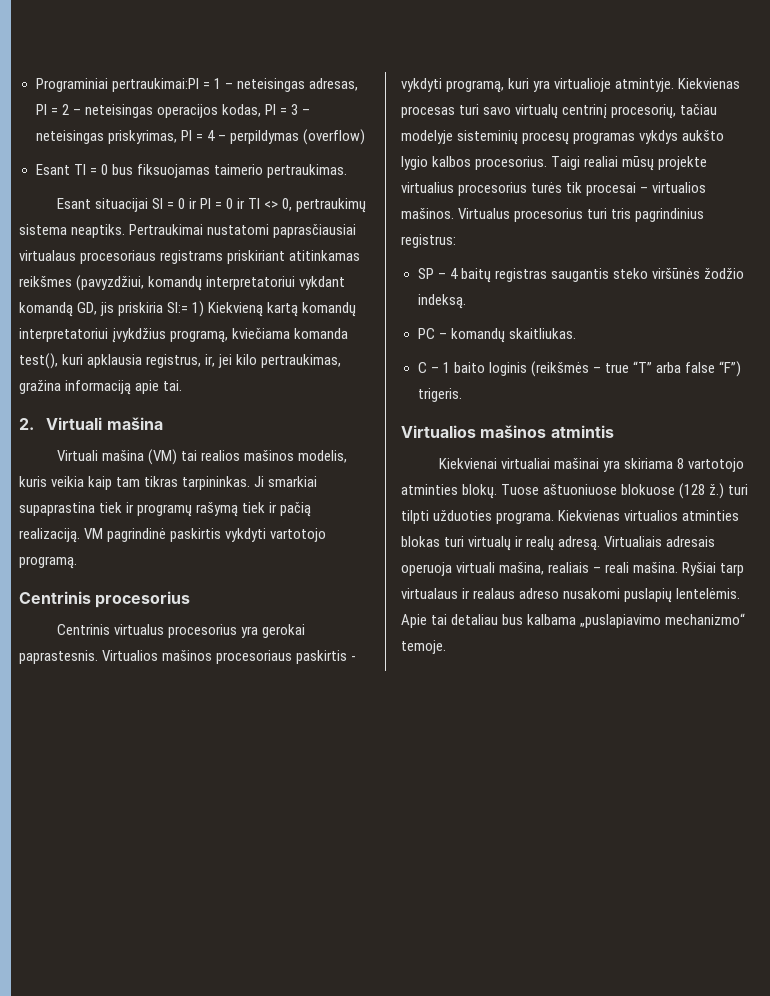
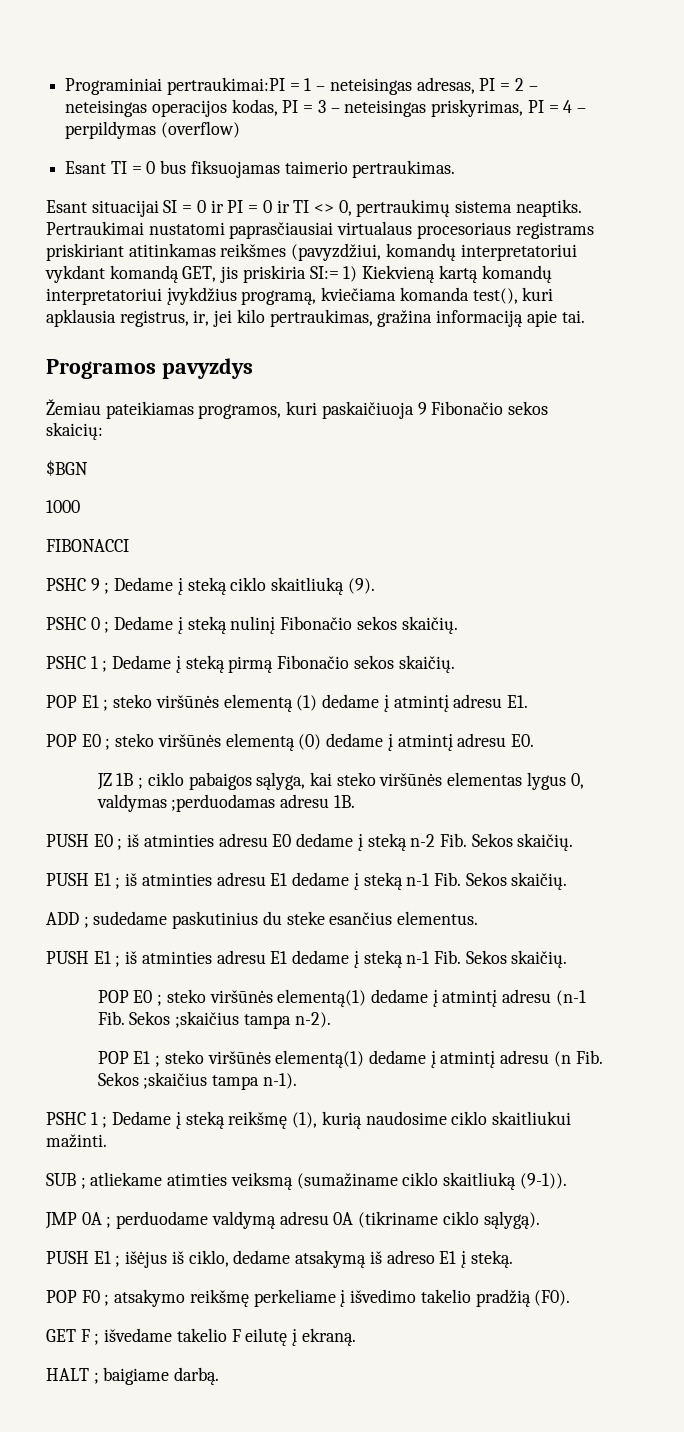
- Pertraukimai nustatomi paprasčiausiai virtualaus procesoriaus registrams priskiriant atitinkamas reikšmes (pavyzdžiui, komandų interpretatoriui vykdant komandą GD, jis priskiria SI:= 1) Kiekvieną kartą komandų interpretatoriui įvykdžius programą, kviečiama komanda test(), kuri apklausia registrus, ir, jei kilo pertraukimas, gražina informaciją apie tai.
+ Pertraukimai nustatomi paprasčiausiai virtualaus procesoriaus registrams priskiriant atitinkamas reikšmes (pavyzdžiui, komandų interpretatoriui vykdant komandą GET, jis priskiria SI:= 1) Kiekvieną kartą komandų interpretatoriui įvykdžius programą, kviečiama komanda test(), kuri apklausia registrus, ir, jei kilo pertraukimas, gražina informaciją apie tai.
- 2. Virtuali mašina
- Virtuali mašina (VM) tai realios mašinos modelis, kuris veikia kaip tam tikras tarpininkas. Ji smarkiai supaprastina tiek ir programų rašymą tiek ir pačią realizaciją. VM pagrindinė paskirtis vykdyti vartotojo programą.
- Centrinis procesorius
- Centrinis virtualus procesorius yra gerokai paprastesnis. Virtualios mašinos procesoriaus paskirtis - vykdyti programą, kuri yra virtualioje atmintyje. Kiekvienas procesas turi savo virtualų centrinį procesorių, tačiau modelyje sisteminių procesų programas vykdys aukšto lygio kalbos procesorius. Taigi realiai mūsų projekte virtualius procesorius turės tik procesai – virtualios mašinos. Virtualus procesorius turi tris pagrindinius registrus:
- SP – 4 baitų registras saugantis steko viršūnės žodžio indeksą.
- PC – komandų skaitliukas.
- C – 1 baito loginis (reikšmės – true “T” arba false “F”) trigeris.
- Virtualios mašinos atmintis
- Kiekvienai virtualiai mašinai yra skiriama 8 vartotojo atminties blokų. Tuose aštuoniuose blokuose (128 ž.) turi tilpti užduoties programa. Kiekvienas virtualios atminties blokas turi virtualų ir realų adresą. Virtualiais adresais operuoja virtuali mašina, realiais – reali mašina. Ryšiai tarp virtualaus ir realaus adreso nusakomi puslapių lentelėmis. Apie tai detaliau bus kalbama „puslapiavimo mechanizmo“ temoje.
+ Programos pavyzdys
+ Žemiau pateikiamas programos, kuri paskaičiuoja 9 Fibonačio sekos skaicių:
+ $BGN
+ 1000
+ FIBONACCI
+ PSHC 9 ; Dedame į steką ciklo skaitliuką (9).
+ PSHC 0 ; Dedame į steką nulinį Fibonačio sekos skaičių.
+ PSHC 1 ; Dedame į steką pirmą Fibonačio sekos skaičių.
+ POP E1 ; steko viršūnės elementą (1) dedame į atmintį adresu E1.
+ POP E0 ; steko viršūnės elementą (0) dedame į atmintį adresu E0.
+ JZ 1B ; ciklo pabaigos sąlyga, kai steko viršūnės elementas lygus 0, valdymas ;perduodamas adresu 1B.
+ PUSH E0 ; iš atminties adresu E0 dedame į steką n-2 Fib. Sekos skaičių.
+ PUSH E1 ; iš atminties adresu E1 dedame į steką n-1 Fib. Sekos skaičių.
+ ADD ; sudedame paskutinius du steke esančius elementus.
+ PUSH E1 ; iš atminties adresu E1 dedame į steką n-1 Fib. Sekos skaičių.
+ POP E0 ; steko viršūnės elementą(1) dedame į atmintį adresu (n-1 Fib. Sekos ;skaičius tampa n-2).
+ POP E1 ; steko viršūnės elementą(1) dedame į atmintį adresu (n Fib. Sekos ;skaičius tampa n-1).
+ PSHC 1 ; Dedame į steką reikšmę (1), kurią naudosime ciklo skaitliukui mažinti.
+ SUB ; atliekame atimties veiksmą (sumažiname ciklo skaitliuką (9-1)).
+ JMP 0A ; perduodame valdymą adresu 0A (tikriname ciklo sąlygą).
+ PUSH E1 ; išėjus iš ciklo, dedame atsakymą iš adreso E1 į steką.
+ POP F0 ; atsakymo reikšmę perkeliame į išvedimo takelio pradžią (F0).
+ GET F ; išvedame takelio F eilutę į ekraną.
+ HALT ; baigiame darbą.

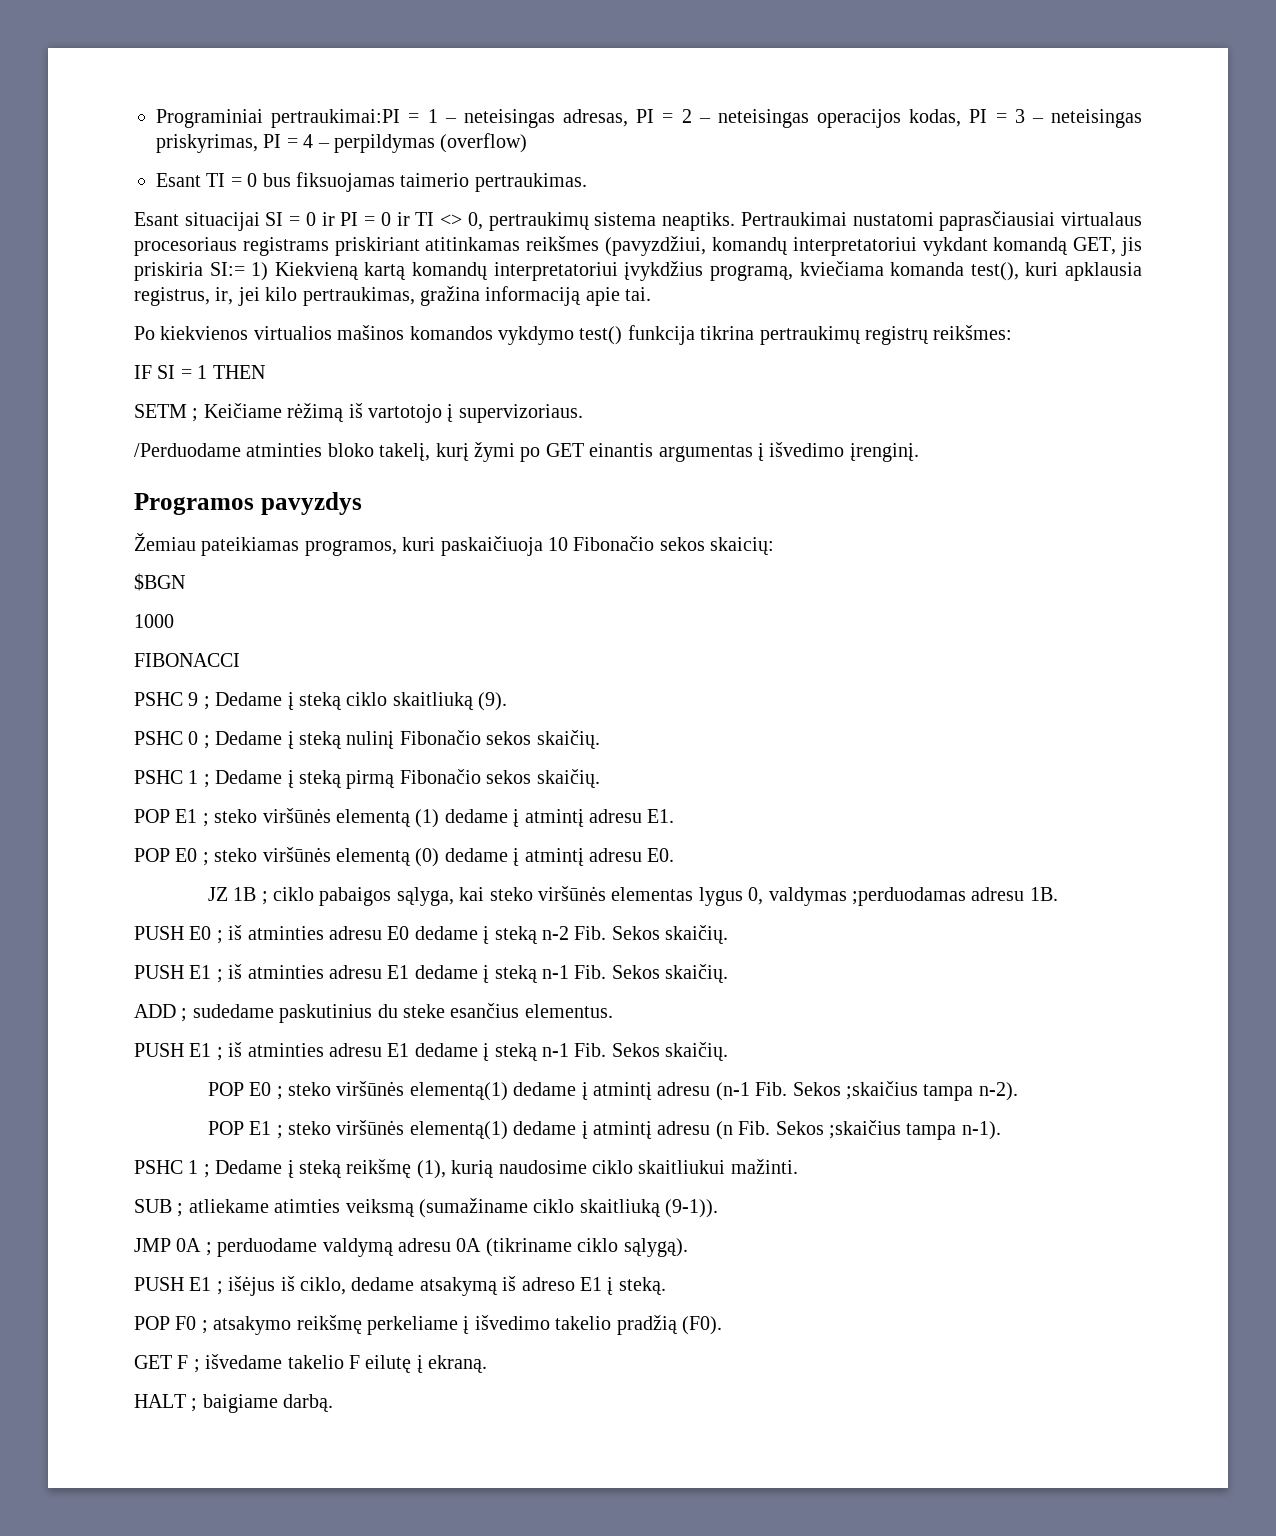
+ Po kiekvienos virtualios mašinos komandos vykdymo test() funkcija tikrina pertraukimų registrų reikšmes:
+ IF SI = 1 THEN
+ SETM ; Keičiame rėžimą iš vartotojo į supervizoriaus.
+ /Perduodame atminties bloko takelį, kurį žymi po GET einantis argumentas į išvedimo įrenginį.
- Žemiau pateikiamas programos, kuri paskaičiuoja 9 Fibonačio sekos skaicių:
+ Žemiau pateikiamas programos, kuri paskaičiuoja 10 Fibonačio sekos skaicių:

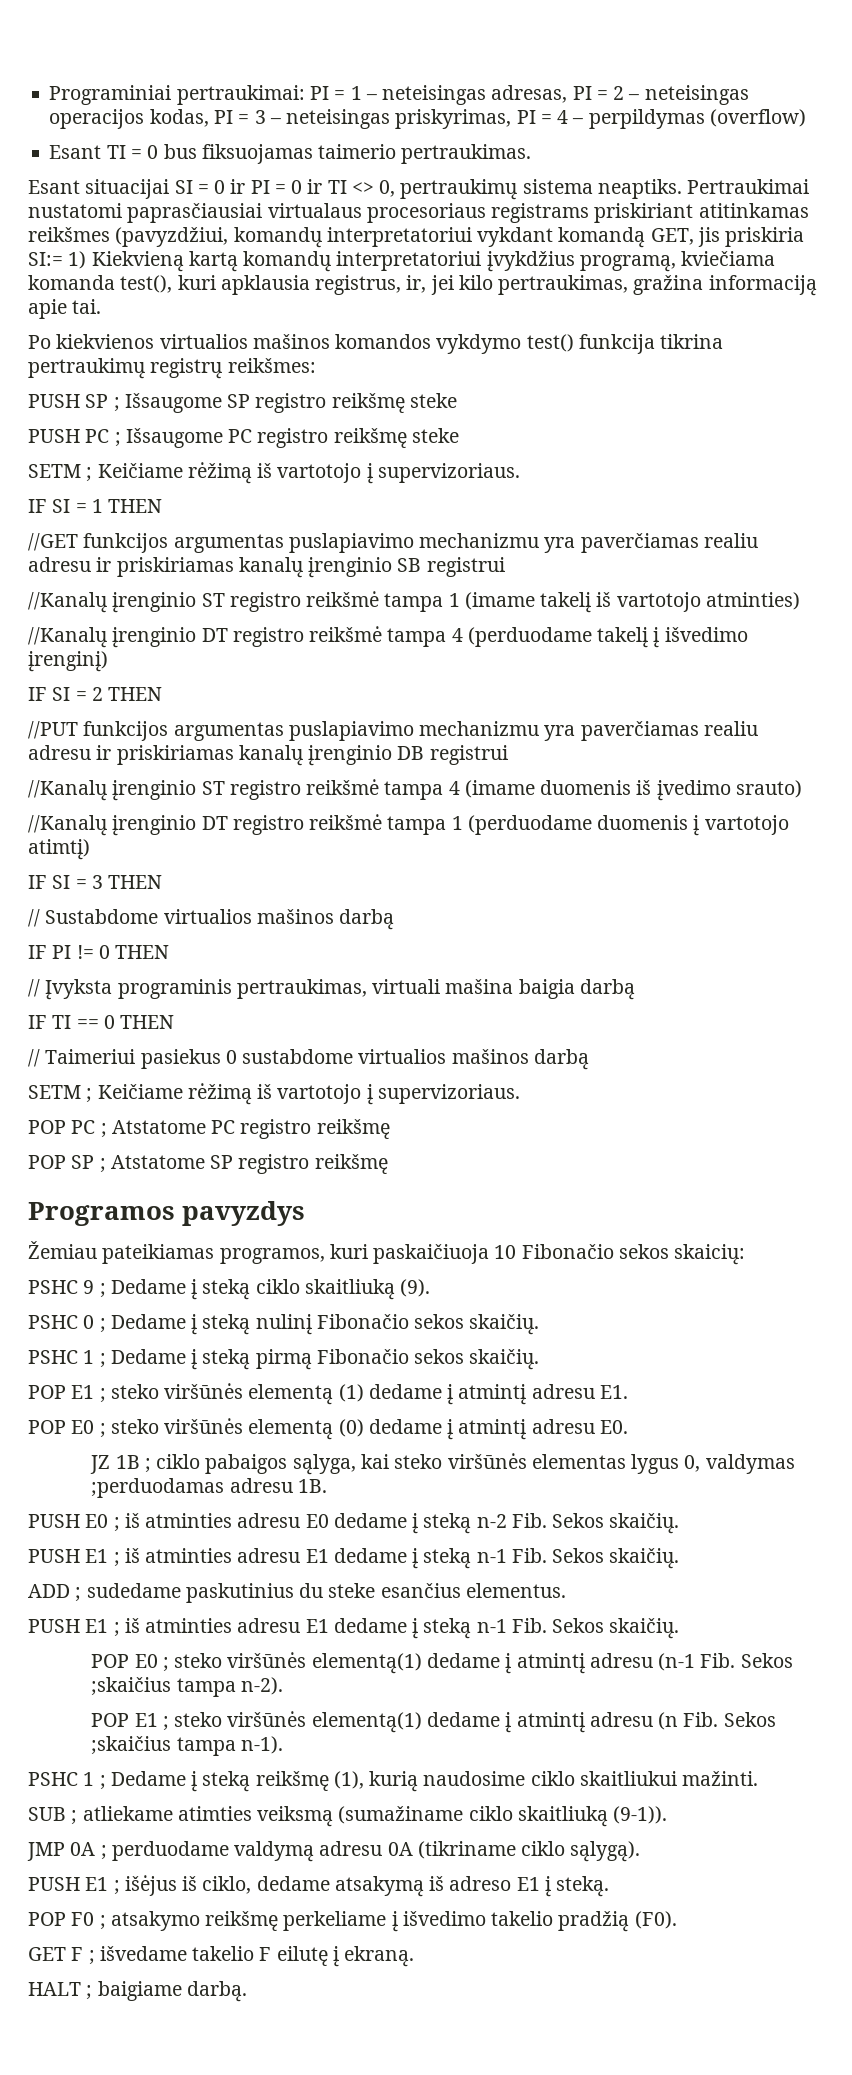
- Programiniai pertraukimai:PI = 1 – neteisingas adresas, PI = 2 – neteisingas operacijos kodas, PI = 3 – neteisingas priskyrimas, PI = 4 – perpildymas (overflow)
+ Programiniai pertraukimai: PI = 1 – neteisingas adresas, PI = 2 – neteisingas operacijos kodas, PI = 3 – neteisingas priskyrimas, PI = 4 – perpildymas (overflow)
+ PUSH SP ; Išsaugome SP registro reikšmę steke
+ PUSH PC ; Išsaugome PC registro reikšmę steke
+ SETM ; Keičiame rėžimą iš vartotojo į supervizoriaus.
  IF SI = 1 THEN
+ //GET funkcijos argumentas puslapiavimo mechanizmu yra paverčiamas realiu adresu ir priskiriamas kanalų įrenginio SB registrui
+ //Kanalų įrenginio ST registro reikšmė tampa 1 (imame takelį iš vartotojo atminties)
+ //Kanalų įrenginio DT registro reikšmė tampa 4 (perduodame takelį į išvedimo įrenginį)
+ IF SI = 2 THEN
+ //PUT funkcijos argumentas puslapiavimo mechanizmu yra paverčiamas realiu adresu ir priskiriamas kanalų įrenginio DB registrui
+ //Kanalų įrenginio ST registro reikšmė tampa 4 (imame duomenis iš įvedimo srauto)
+ //Kanalų įrenginio DT registro reikšmė tampa 1 (perduodame duomenis į vartotojo atimtį)
+ IF SI = 3 THEN
+ // Sustabdome virtualios mašinos darbą
+ IF PI != 0 THEN
+ // Įvyksta programinis pertraukimas, virtuali mašina baigia darbą
+ IF TI == 0 THEN
+ // Taimeriui pasiekus 0 sustabdome virtualios mašinos darbą
  SETM ; Keičiame rėžimą iš vartotojo į supervizoriaus.
- /Perduodame atminties bloko takelį, kurį žymi po GET einantis argumentas į išvedimo įrenginį.
+ POP PC ; Atstatome PC registro reikšmę
+ POP SP ; Atstatome SP registro reikšmę
- $BGN
- 1000
- FIBONACCI

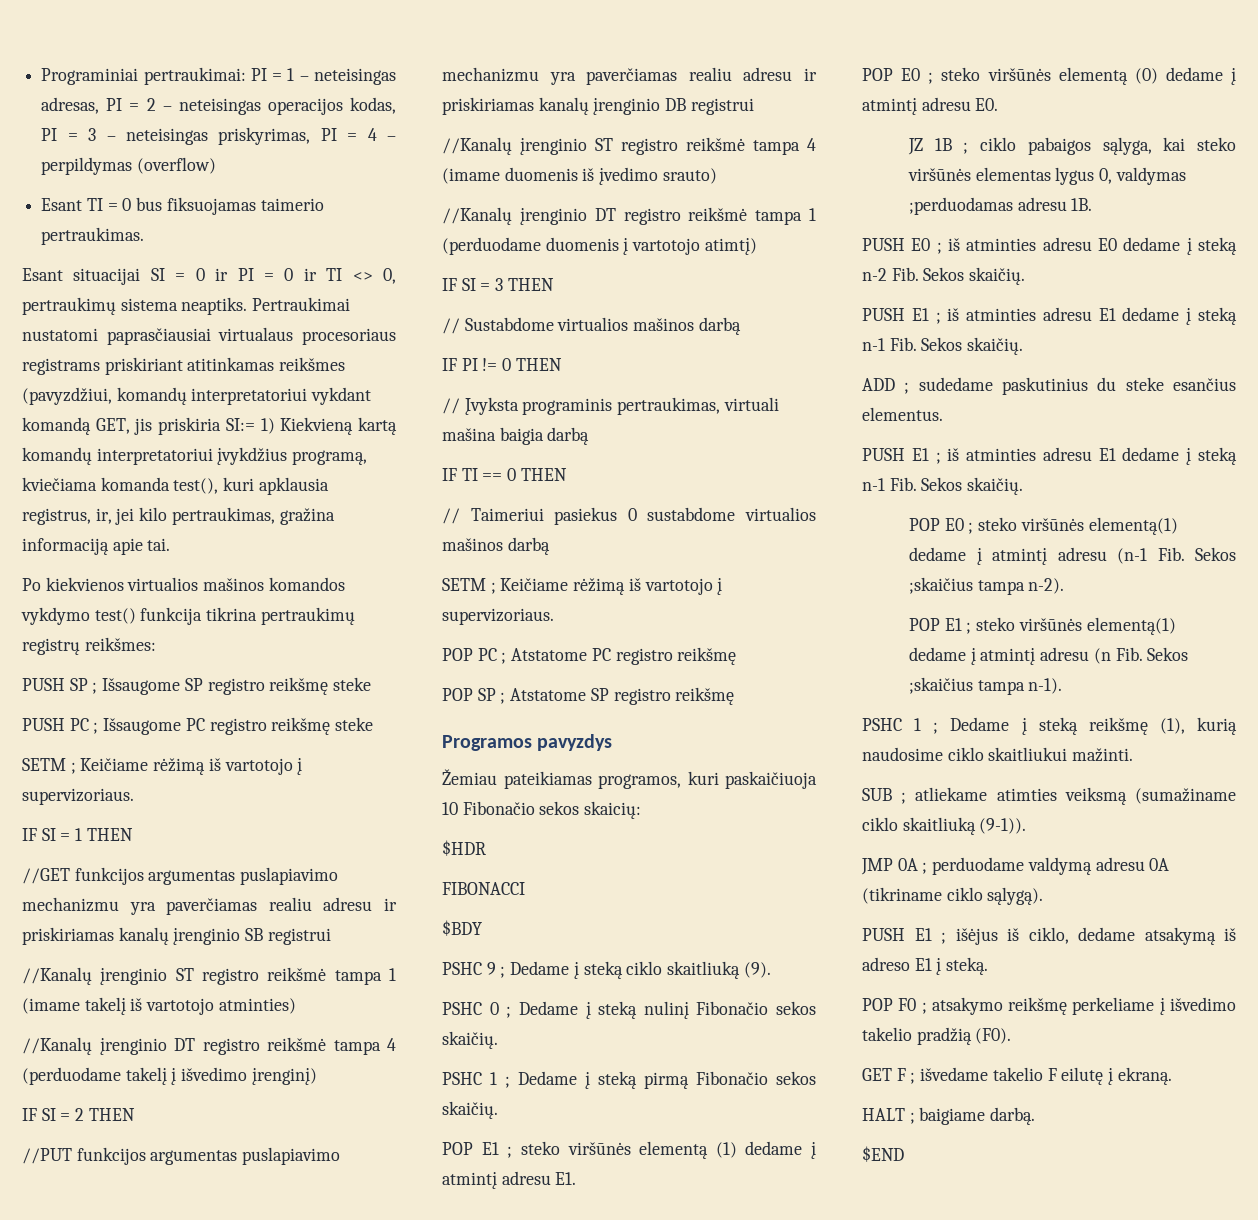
+ $HDR
+ FIBONACCI
+ $BDY
+ $END

